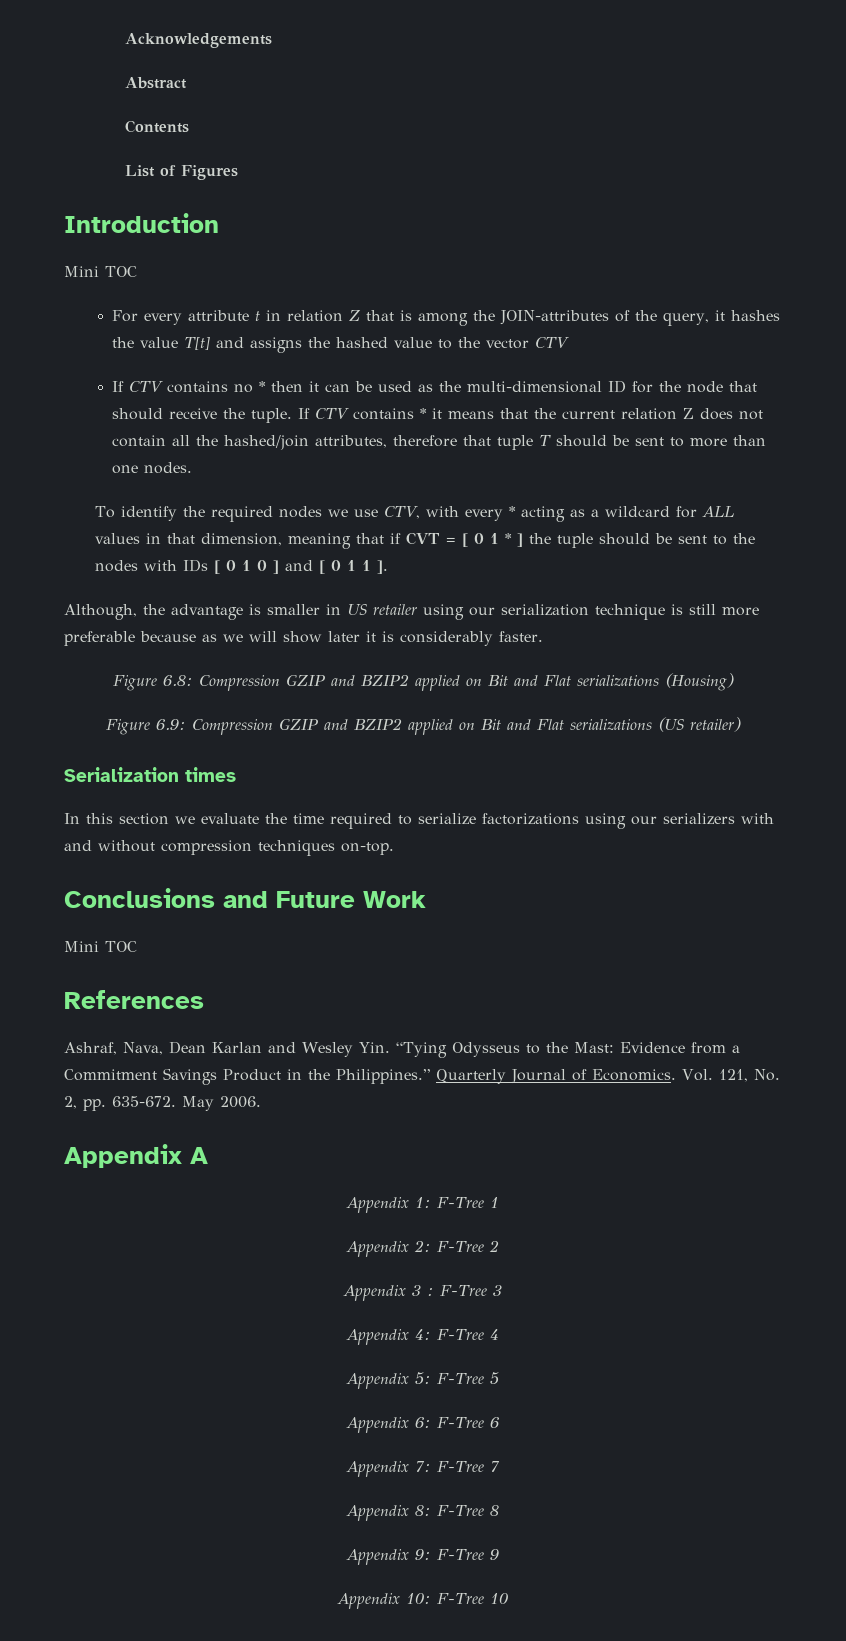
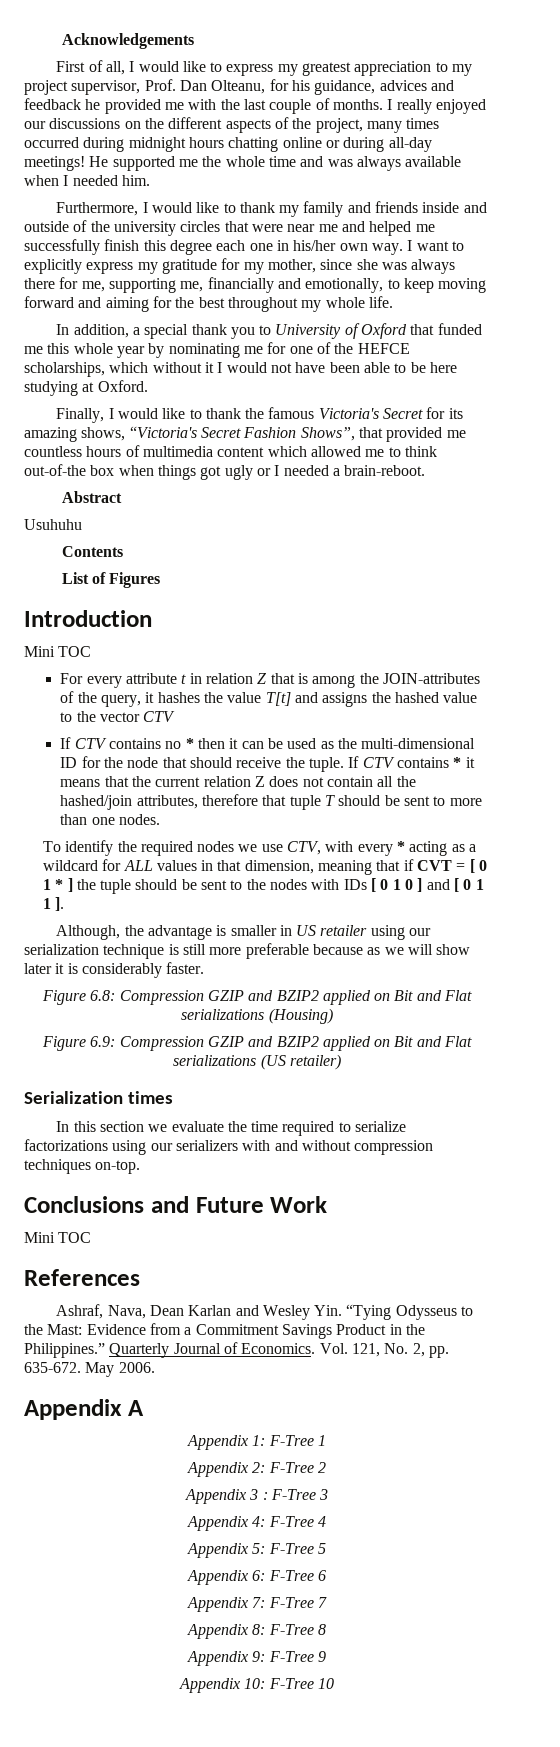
+ First of all, I would like to express my greatest appreciation to my project supervisor, Prof. Dan Olteanu, for his guidance, advices and feedback he provided me with the last couple of months. I really enjoyed our discussions on the different aspects of the project, many times occurred during midnight hours chatting online or during all-day meetings! He supported me the whole time and was always available when I needed him.
+ Furthermore, I would like to thank my family and friends inside and outside of the university circles that were near me and helped me successfully finish this degree each one in his/her own way. I want to explicitly express my gratitude for my mother, since she was always there for me, supporting me, financially and emotionally, to keep moving forward and aiming for the best throughout my whole life.
+ In addition, a special thank you to University of Oxford that funded me this whole year by nominating me for one of the HEFCE scholarships, which without it I would not have been able to be here studying at Oxford.
+ Finally, I would like to thank the famous Victoria's Secret for its amazing shows, “Victoria's Secret Fashion Shows”, that provided me countless hours of multimedia content which allowed me to think out-of-the box when things got ugly or I needed a brain-reboot.
+ Usuhuhu

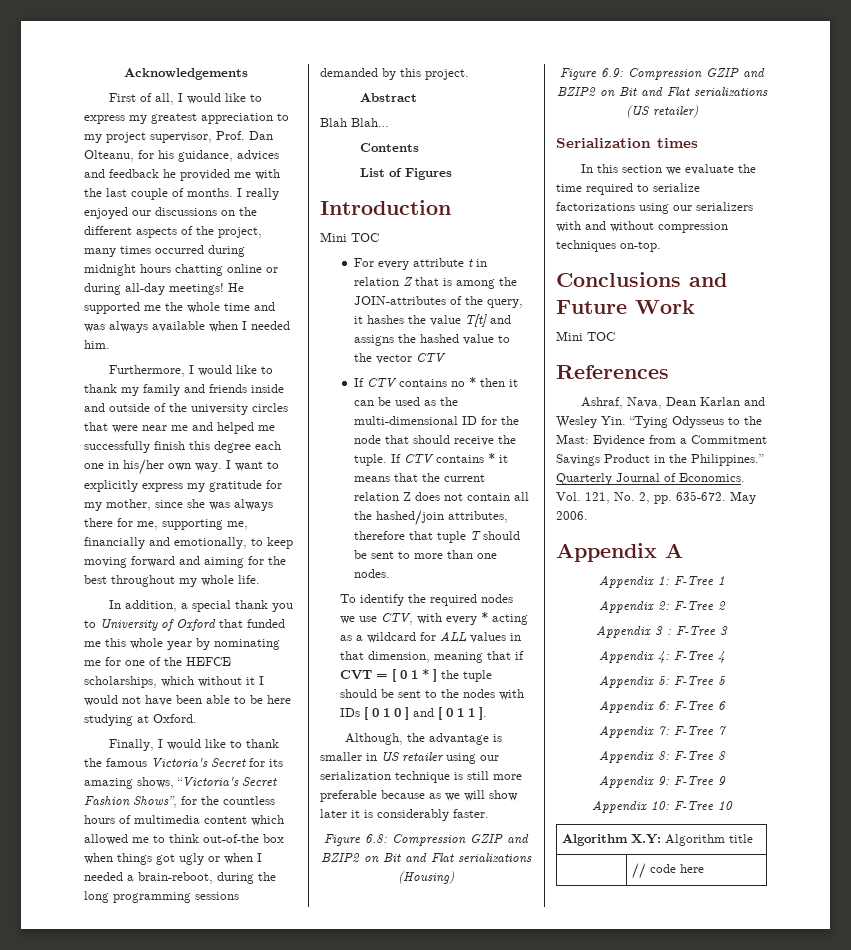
- Finally, I would like to thank the famous Victoria's Secret for its amazing shows, “Victoria's Secret Fashion Shows”, that provided me countless hours of multimedia content which allowed me to think out-of-the box when things got ugly or I needed a brain-reboot.
+ Finally, I would like to thank the famous Victoria's Secret for its amazing shows, “Victoria's Secret Fashion Shows”, for the countless hours of multimedia content which allowed me to think out-of-the box when things got ugly or when I needed a brain-reboot, during the long programming sessions demanded by this project.
- Usuhuhu
+ Blah Blah…
- Figure 6.8: Compression GZIP and BZIP2 applied on Bit and Flat serializations (Housing)
+ Figure 6.8: Compression GZIP and BZIP2 on Bit and Flat serializations (Housing)
- Figure 6.9: Compression GZIP and BZIP2 applied on Bit and Flat serializations (US retailer)
+ Figure 6.9: Compression GZIP and BZIP2 on Bit and Flat serializations (US retailer)
+ Algorithm X.Y: Algorithm title
+ | // code here

